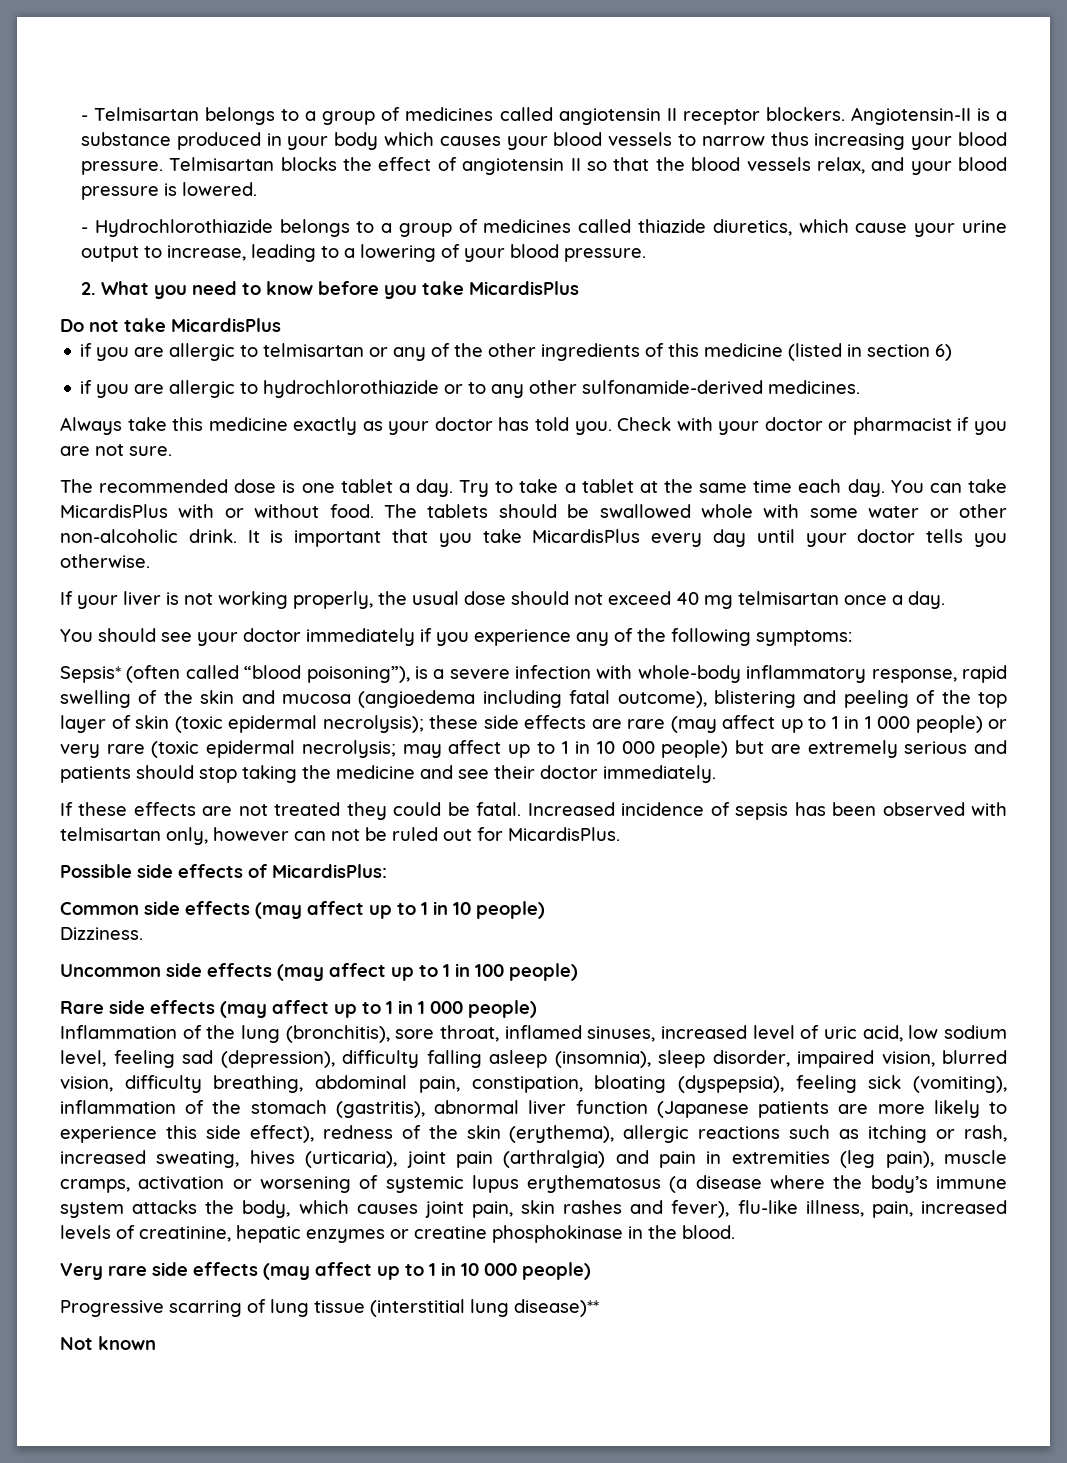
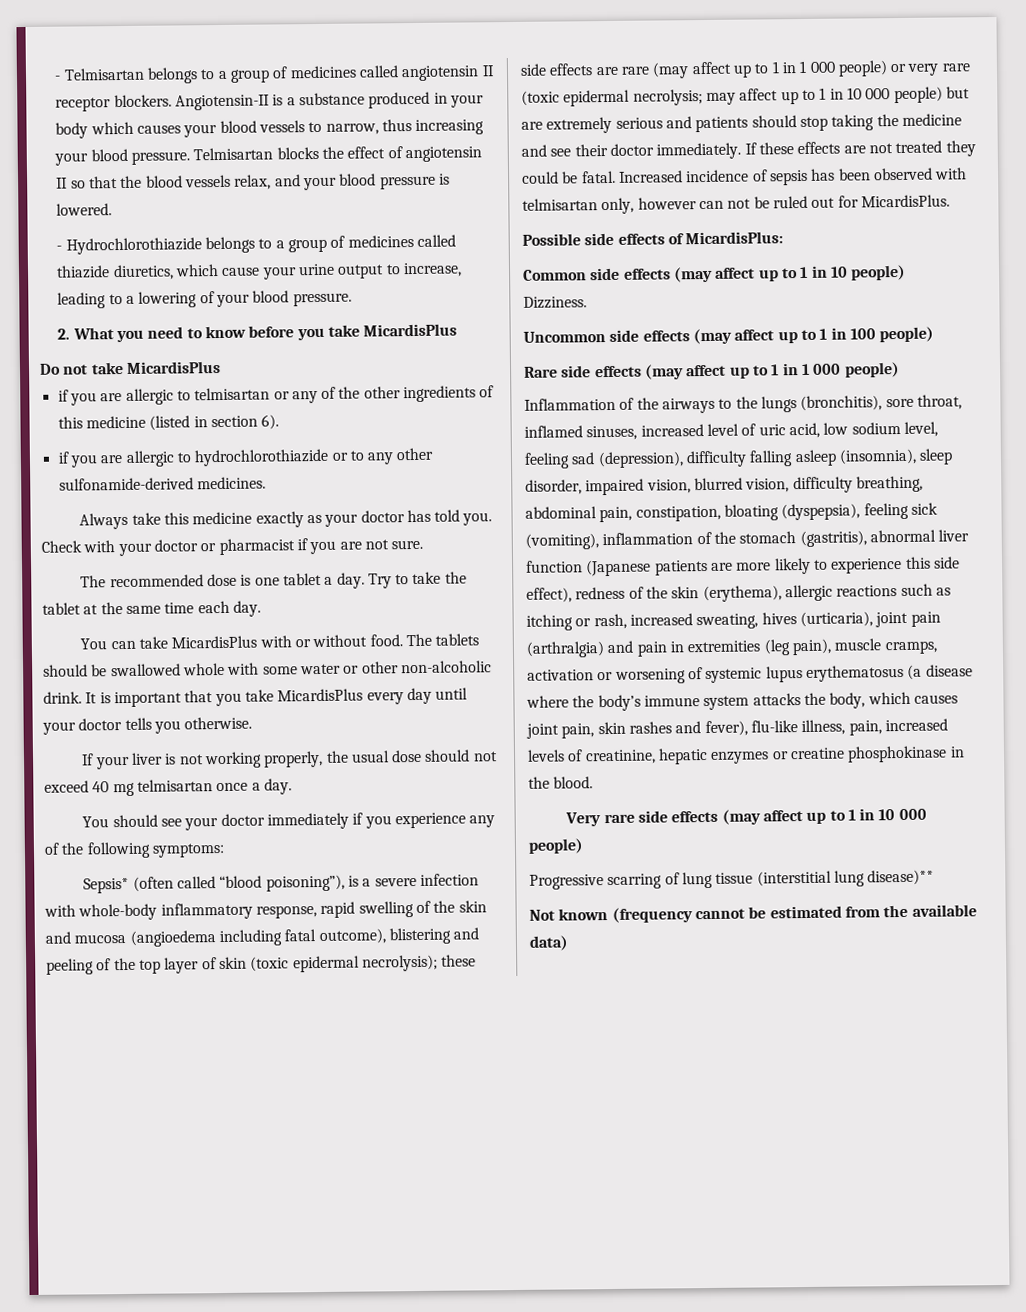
- Angiotensin-II is a substance produced in your body which causes your blood vessels to narrow thus increasing your blood pressure.
+ Angiotensin-II is a substance produced in your body which causes your blood vessels to narrow, thus increasing your blood pressure.
- if you are allergic to telmisartan or any of the other ingredients of this medicine (listed in section 6)
+ if you are allergic to telmisartan or any of the other ingredients of this medicine (listed in section 6).
- Try to take a tablet at the same time each day. You can take MicardisPlus with or without food.
+ Try to take the tablet at the same time each day.
+ You can take MicardisPlus with or without food.
- may affect up to 1 in 10 000 people) but are extremely serious and patients should stop taking the medicine and see their doctor immediately.
- If these effects are not treated they could be fatal.
+ may affect up to 1 in 10 000 people) but are extremely serious and patients should stop taking the medicine and see their doctor immediately. If these effects are not treated they could be fatal.
- Inflammation of the lung (bronchitis), sore throat, inflamed sinuses, increased level of uric acid, low sodium level, feeling sad (depression), difficulty falling asleep (insomnia), sleep disorder, impaired vision, blurred vision, difficulty breathing, abdominal pain, constipation, bloating (dyspepsia), feeling sick (vomiting), inflammation of the stomach (gastritis), abnormal liver function (Japanese patients are more likely to experience this side effect), redness of the skin (erythema), allergic reactions such as itching or rash, increased sweating, hives (urticaria), joint pain (arthralgia) and pain in extremities (leg pain), muscle cramps, activation or worsening of systemic lupus erythematosus (a disease where the body’s immune system attacks the body, which causes joint pain, skin rashes and fever), flu-like illness, pain, increased levels of creatinine, hepatic enzymes or creatine phosphokinase in the blood.
+ Inflammation of the airways to the lungs (bronchitis), sore throat, inflamed sinuses, increased level of uric acid, low sodium level, feeling sad (depression), difficulty falling asleep (insomnia), sleep disorder, impaired vision, blurred vision, difficulty breathing, abdominal pain, constipation, bloating (dyspepsia), feeling sick (vomiting), inflammation of the stomach (gastritis), abnormal liver function (Japanese patients are more likely to experience this side effect), redness of the skin (erythema), allergic reactions such as itching or rash, increased sweating, hives (urticaria), joint pain (arthralgia) and pain in extremities (leg pain), muscle cramps, activation or worsening of systemic lupus erythematosus (a disease where the body’s immune system attacks the body, which causes joint pain, skin rashes and fever), flu-like illness, pain, increased levels of creatinine, hepatic enzymes or creatine phosphokinase in the blood.
- Not known
+ Not known (frequency cannot be estimated from the available data)

